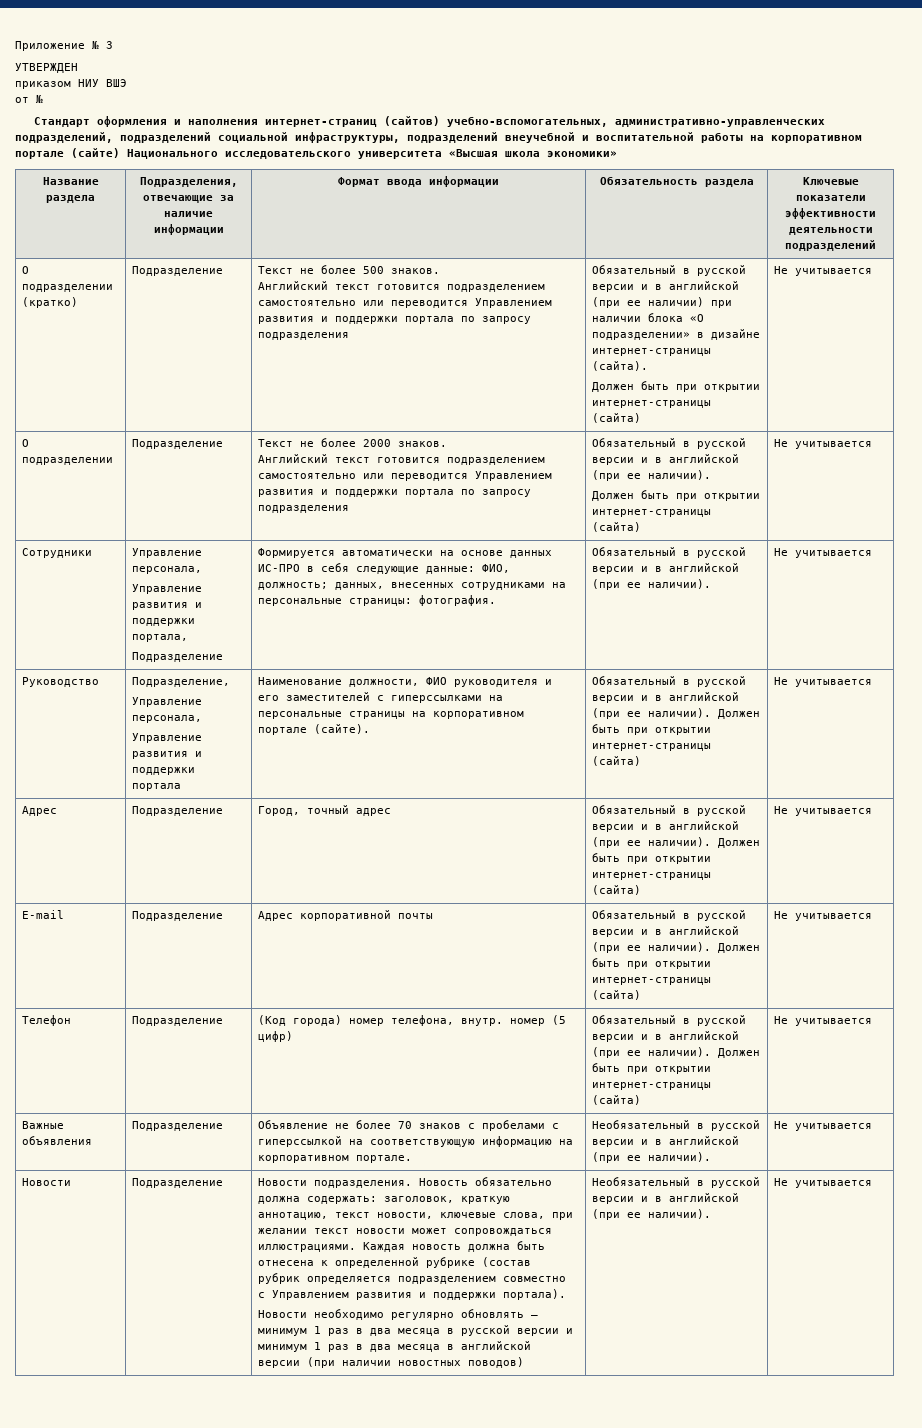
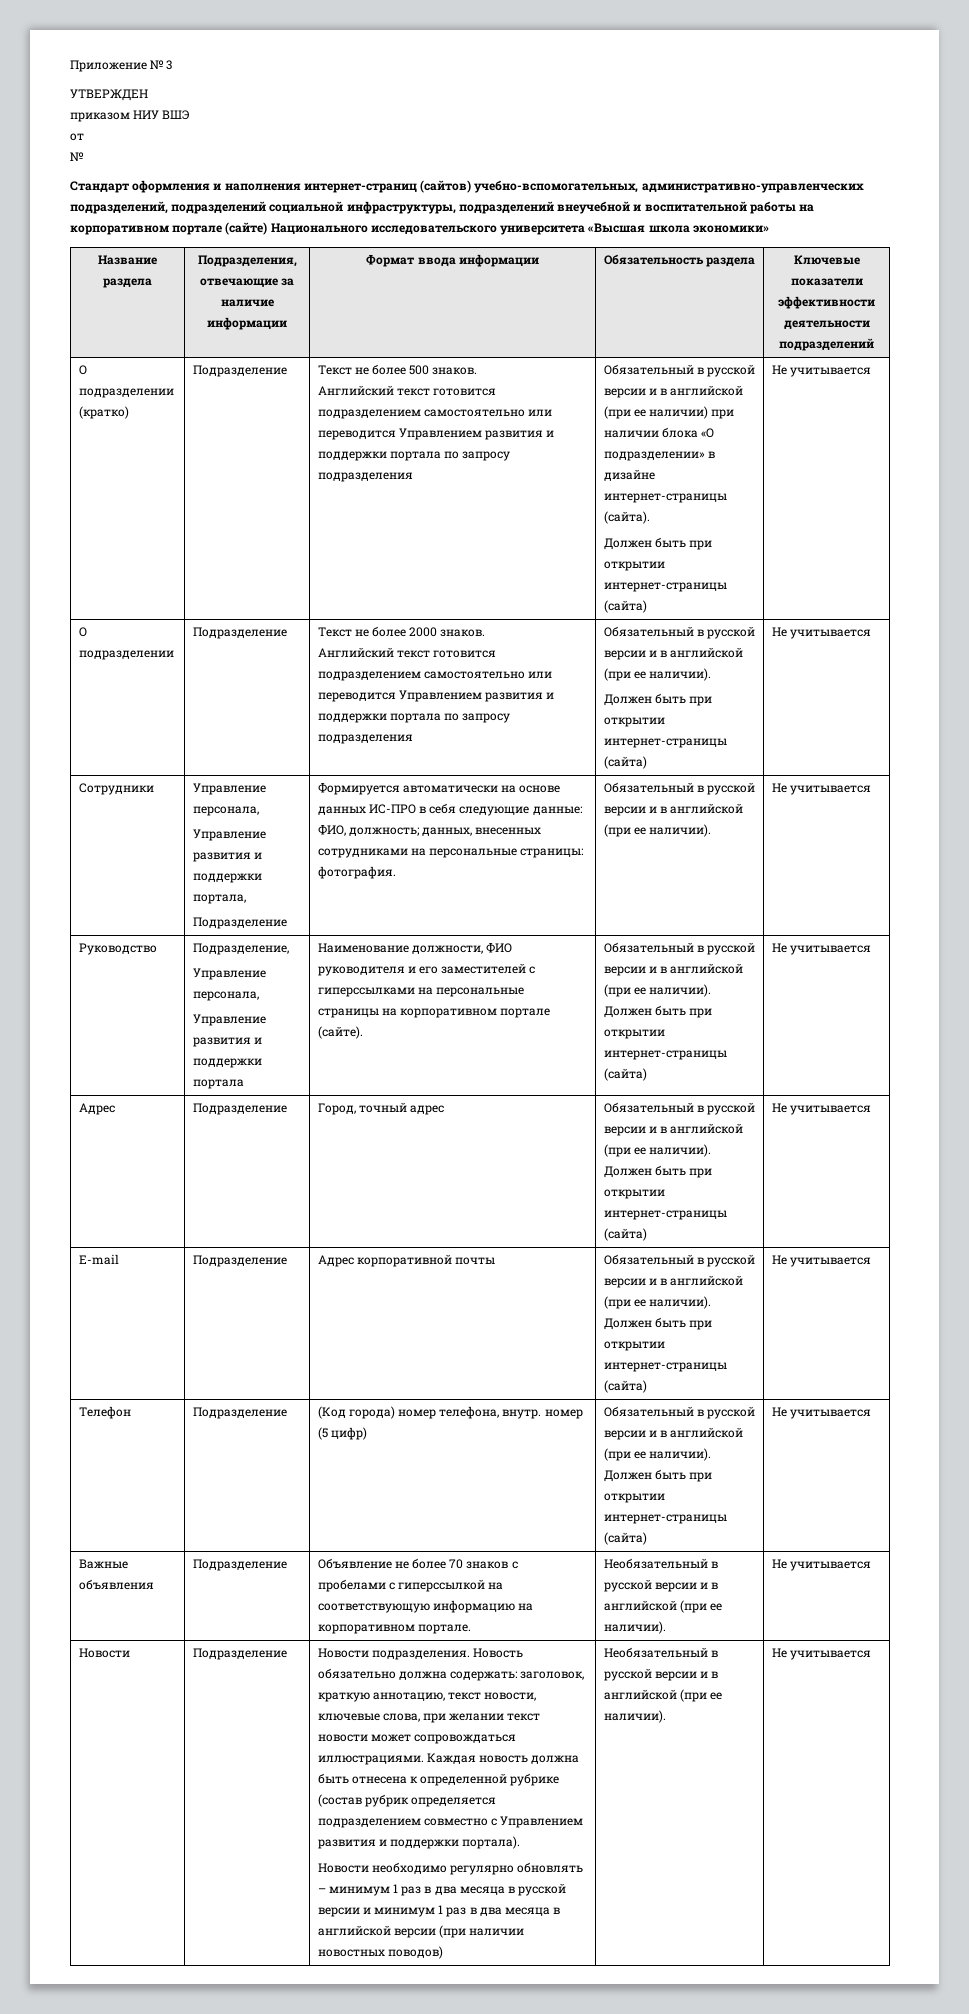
- от №
+ от
+ №

